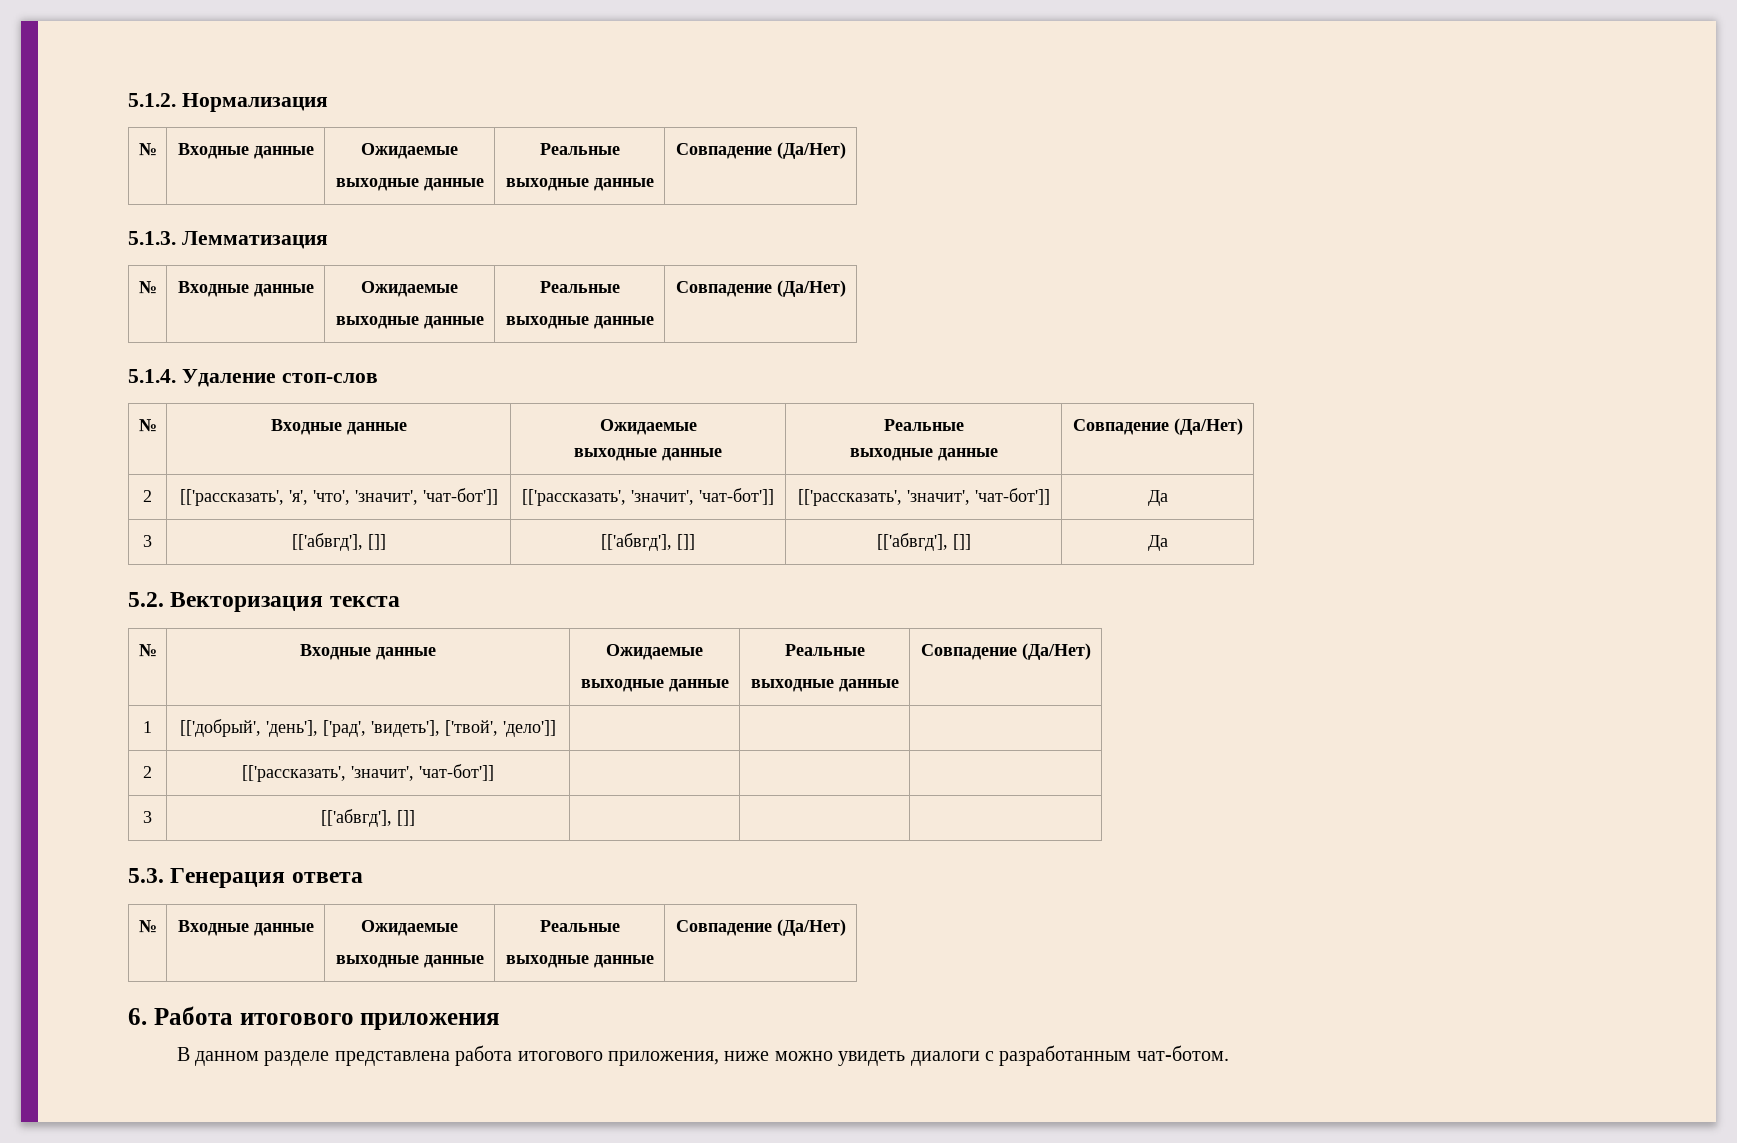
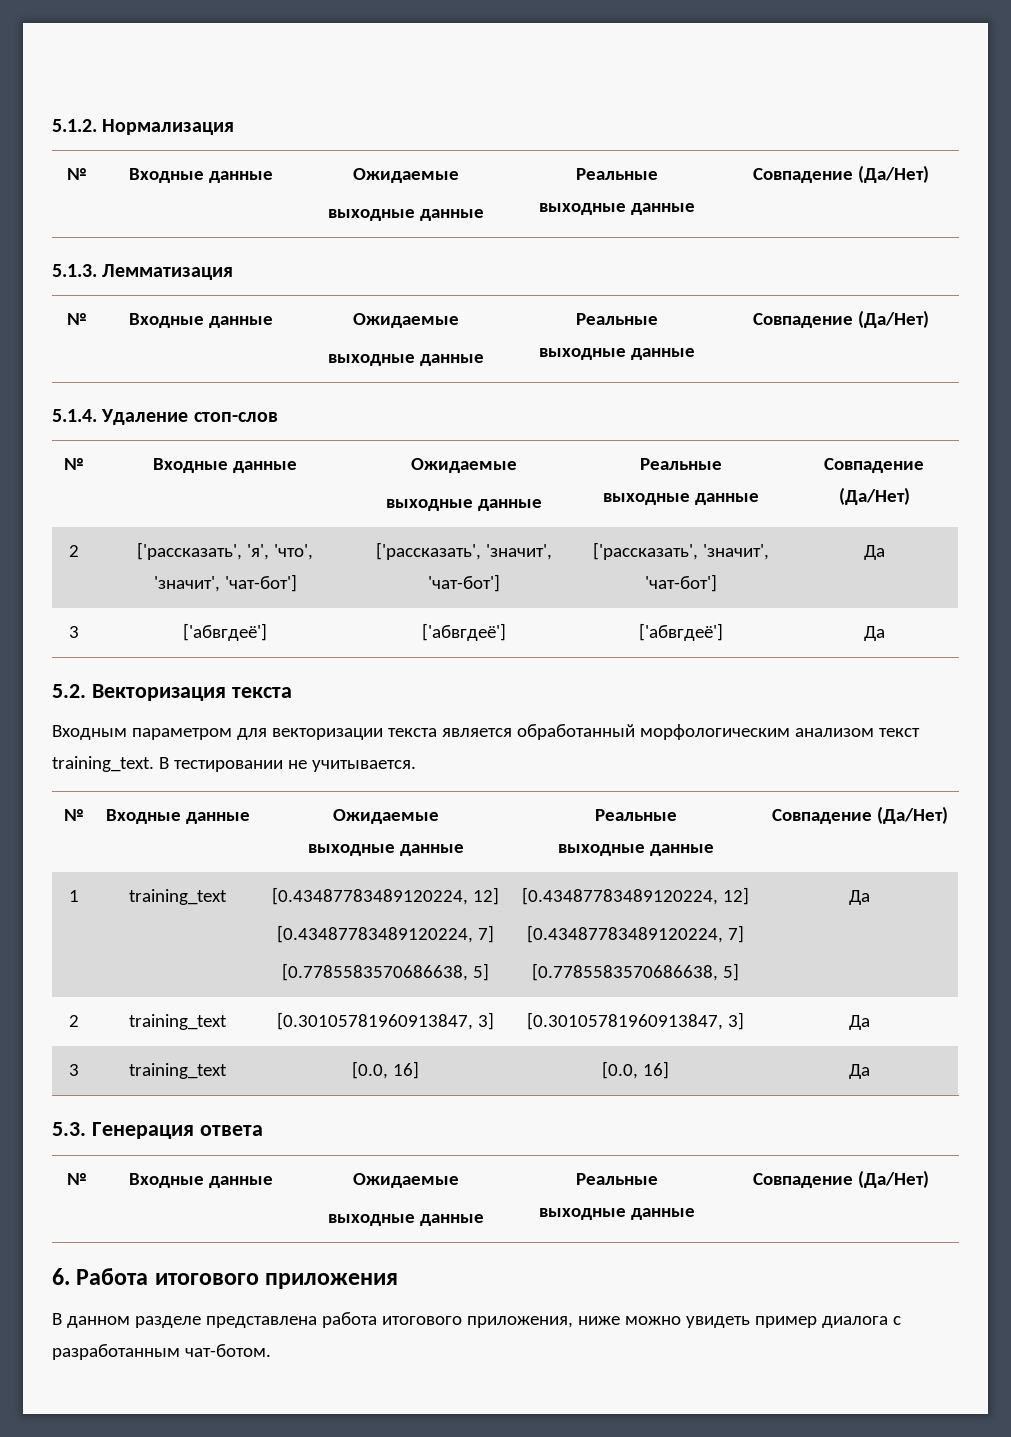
- 2 | [['рассказать', 'я', 'что', 'значит', 'чат-бот']] | [['рассказать', 'значит', 'чат-бот']] | [['рассказать', 'значит', 'чат-бот']] | Да
- 3 | [['абвгд'], []] | [['абвгд'], []] | [['абвгд'], []] | Да
+ 2 | ['рассказать', 'я', 'что', 'значит', 'чат-бот'] | ['рассказать', 'значит', 'чат-бот'] | ['рассказать', 'значит', 'чат-бот'] | Да
+ 3 | ['абвгдеё'] | ['абвгдеё'] | ['абвгдеё'] | Да
  5.2. Векторизация текста
+ Входным параметром для векторизации текста является обработанный морфологическим анализом текст training_text. В тестировании не учитывается.
- 1 | [['добрый', 'день'], ['рад', 'видеть'], ['твой', 'дело']] | | |
- 2 | [['рассказать', 'значит', 'чат-бот']] | | |
- 3 | [['абвгд'], []] | | |
+ 1 | training_text | [0.43487783489120224, 12]
+ [0.43487783489120224, 7]
+ [0.7785583570686638, 5] | [0.43487783489120224, 12]
+ [0.43487783489120224, 7]
+ [0.7785583570686638, 5] | Да
+ 2 | training_text | [0.30105781960913847, 3] | [0.30105781960913847, 3] | Да
+ 3 | training_text | [0.0, 16] | [0.0, 16] | Да
- В данном разделе представлена работа итогового приложения, ниже можно увидеть диалоги с разработанным чат-ботом.
+ В данном разделе представлена работа итогового приложения, ниже можно увидеть пример диалога с разработанным чат-ботом.

